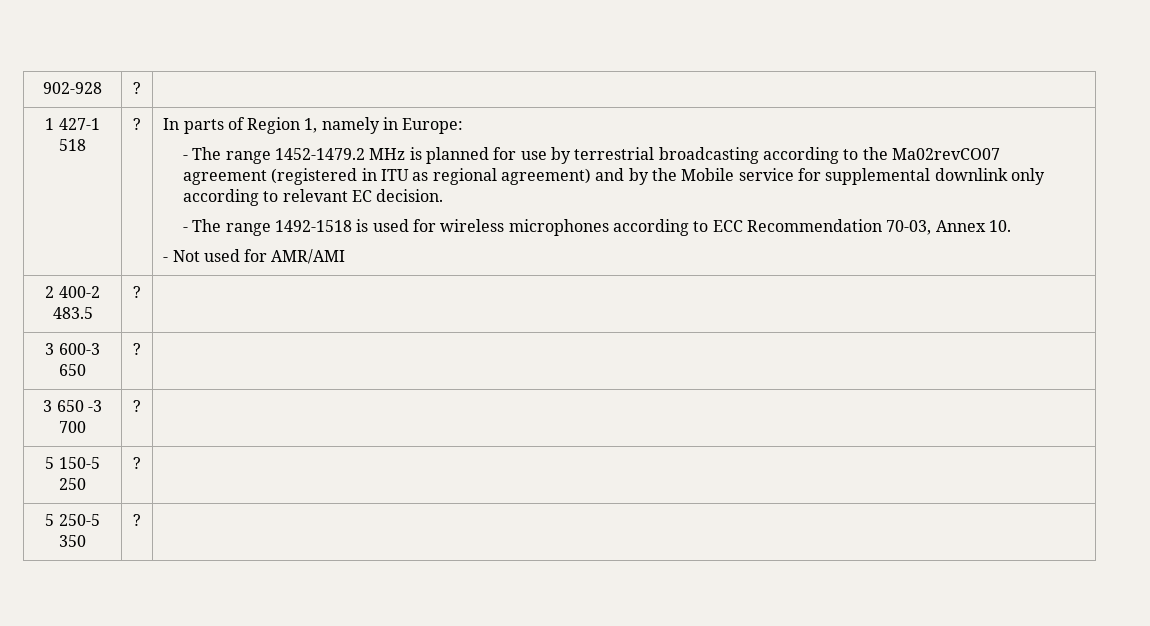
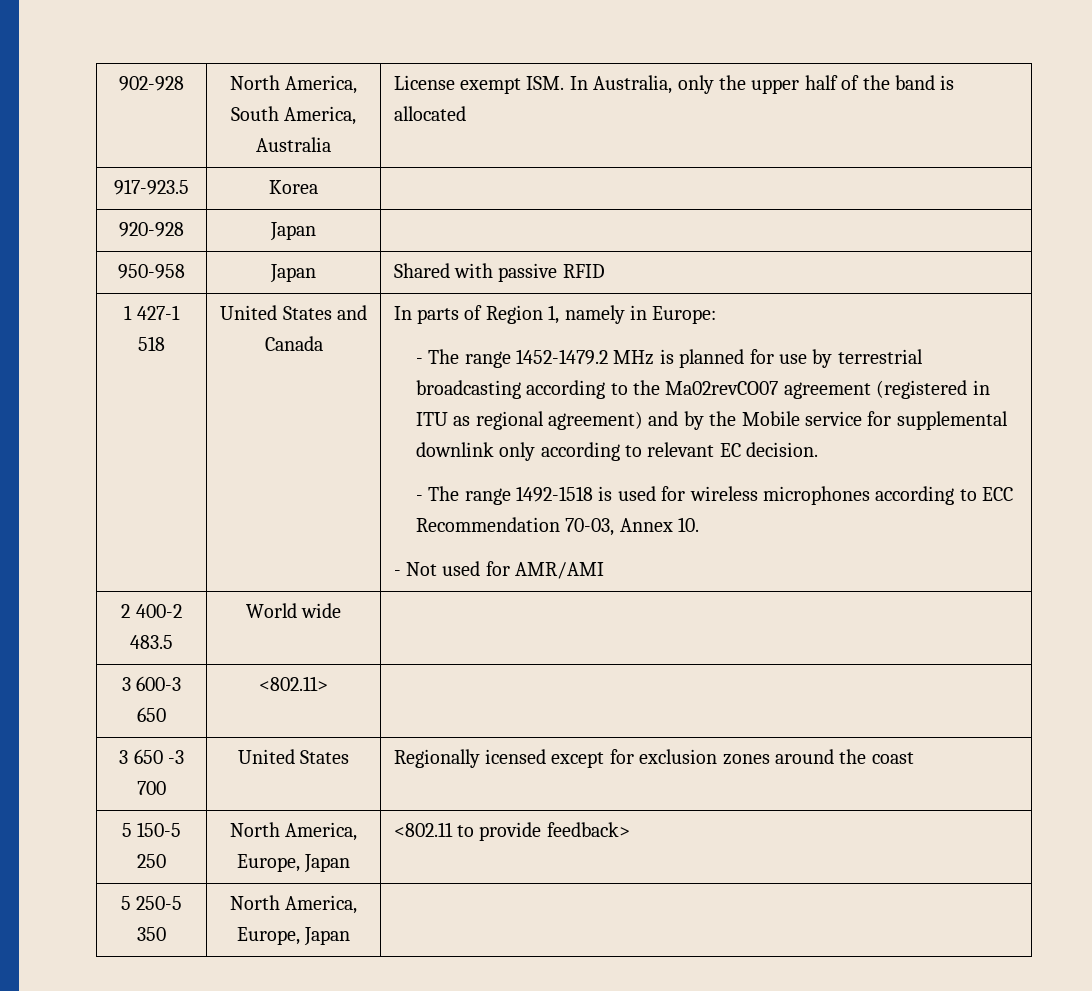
- 902-928 | ? |
+ 902-928 | North America, South America, Australia | License exempt ISM. In Australia, only the upper half of the band is allocated
+ 917-923.5 | Korea |
+ 920-928 | Japan |
+ 950-958 | Japan | Shared with passive RFID
- 1 427-1 518 | ?
+ 1 427-1 518 | United States and Canada
- 2 400-2 483.5 | ? |
+ 2 400-2 483.5 | World wide |
- 3 600-3 650 | ? |
+ 3 600-3 650 | <802.11> |
- 3 650 -3 700 | ? |
- 5 150-5 250 | ? |
+ 3 650 -3 700 | United States | Regionally icensed except for exclusion zones around the coast
+ 5 150-5 250 | North America, Europe, Japan | <802.11 to provide feedback>
- 5 250-5 350 | ? |
+ 5 250-5 350 | North America, Europe, Japan |

